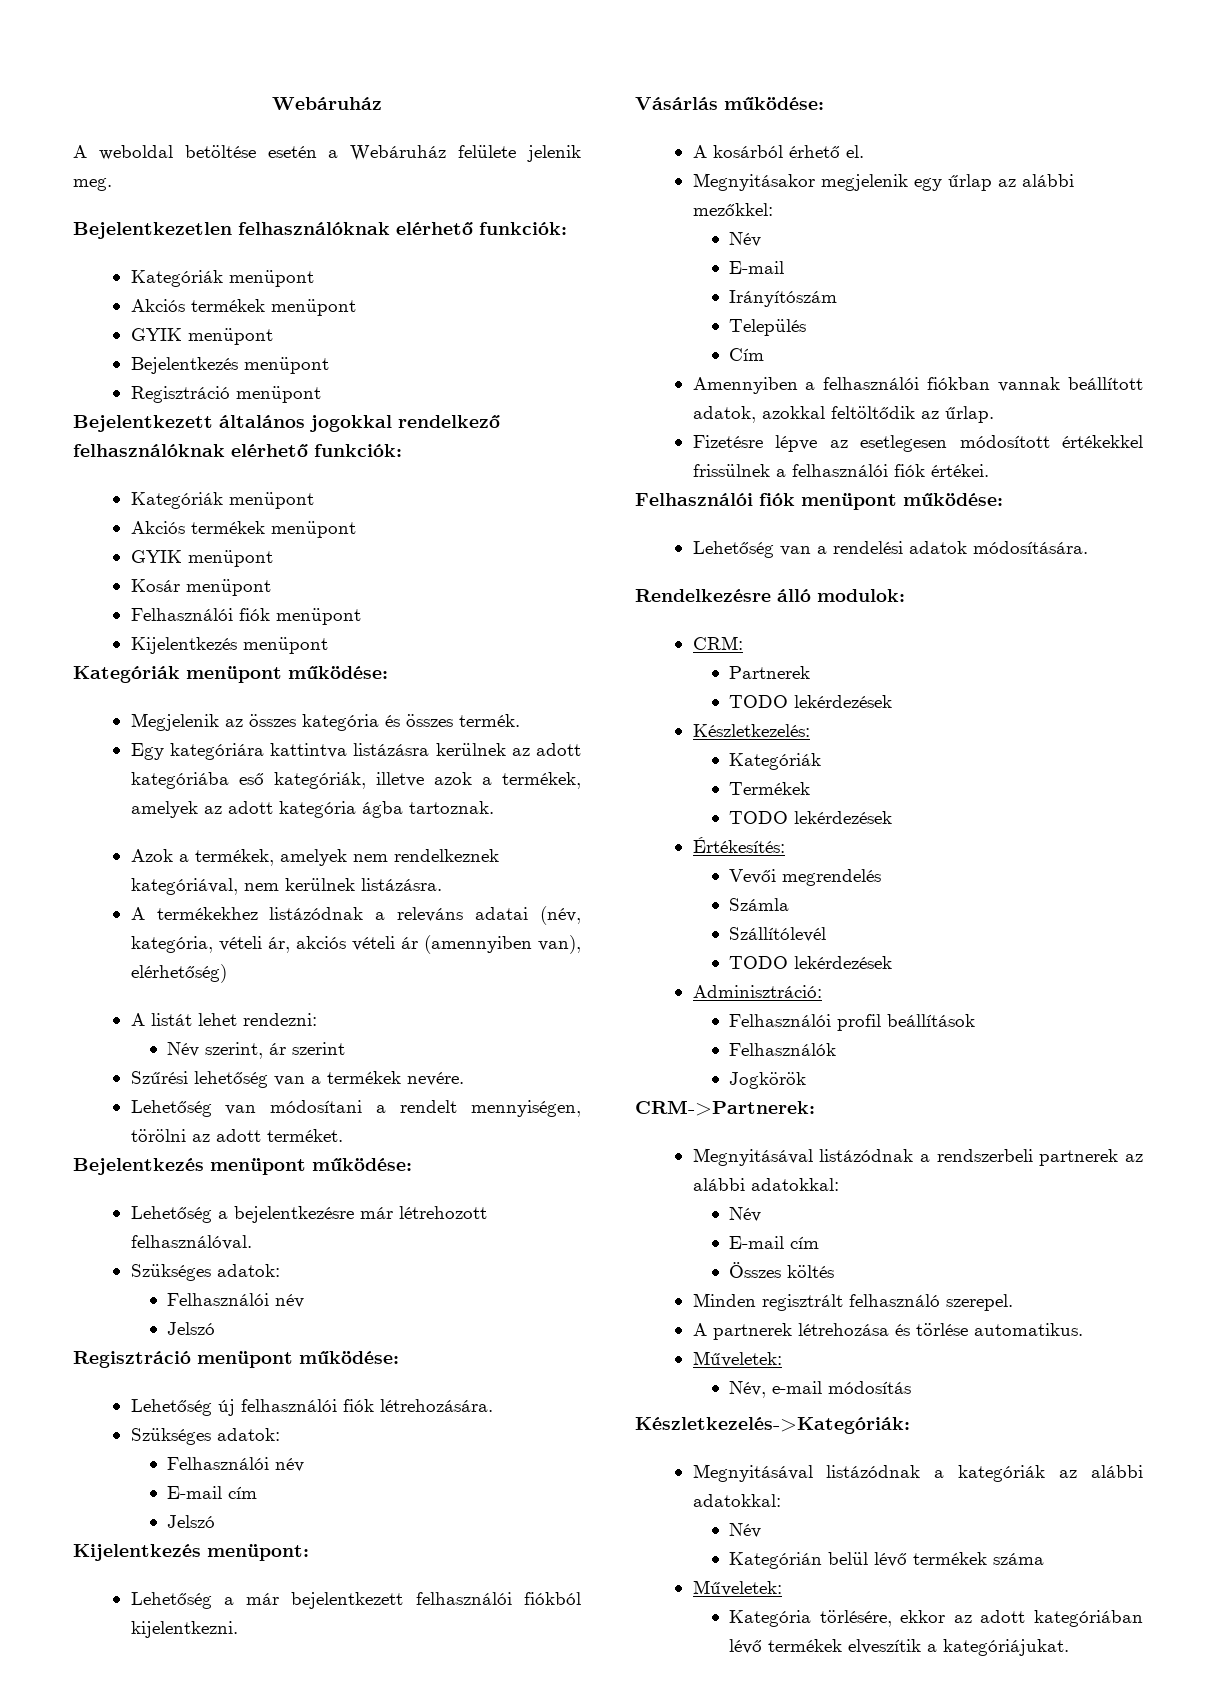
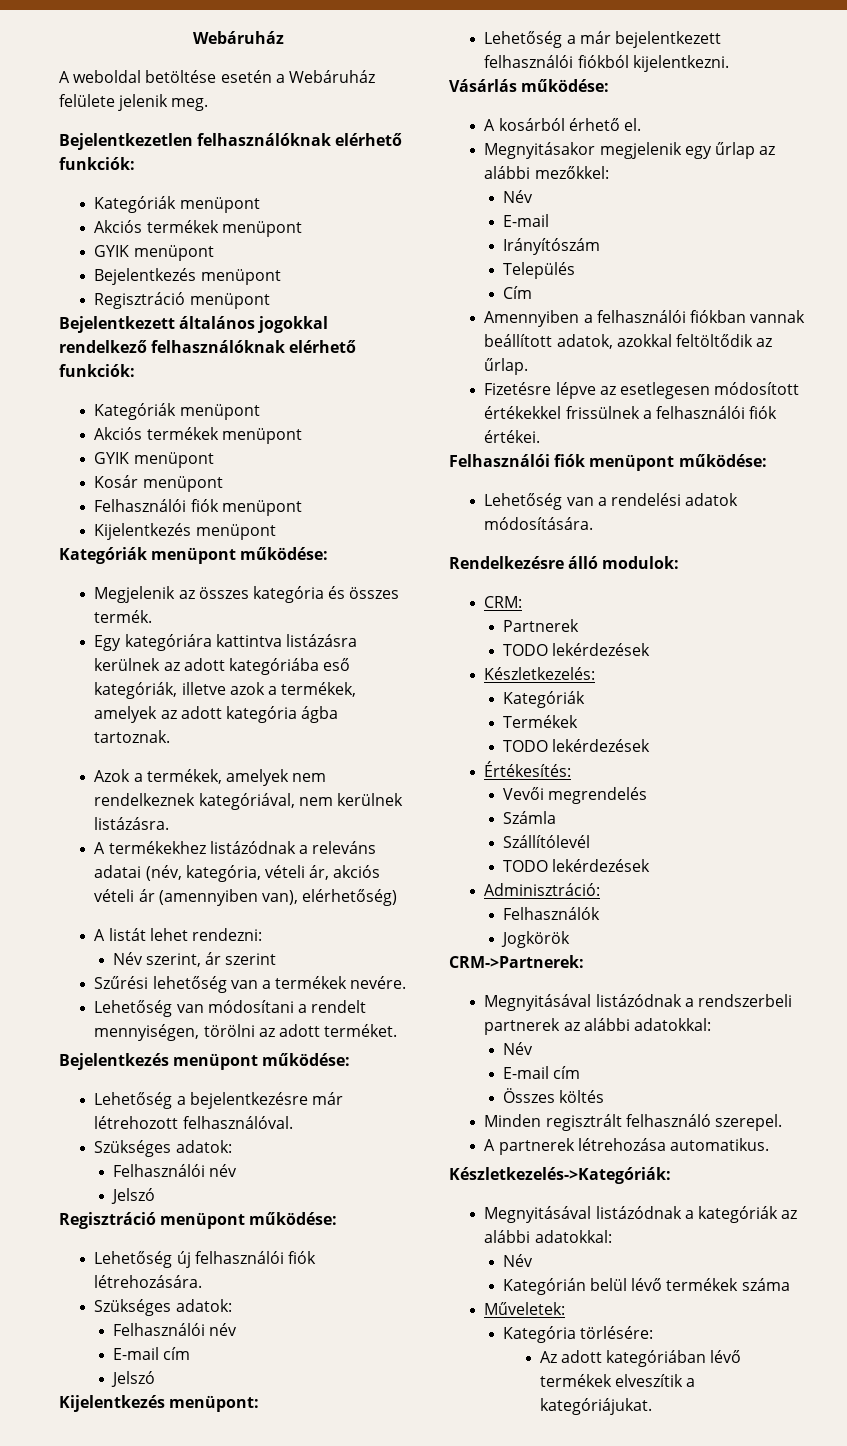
- Felhasználói profil beállítások
- A partnerek létrehozása és törlése automatikus.
- Műveletek:
- Név, e-mail módosítás
+ A partnerek létrehozása automatikus.
- Kategória törlésére, ekkor az adott kategóriában lévő termékek elveszítik a kategóriájukat.
+ Kategória törlésére:
+ Az adott kategóriában lévő termékek elveszítik a kategóriájukat.

